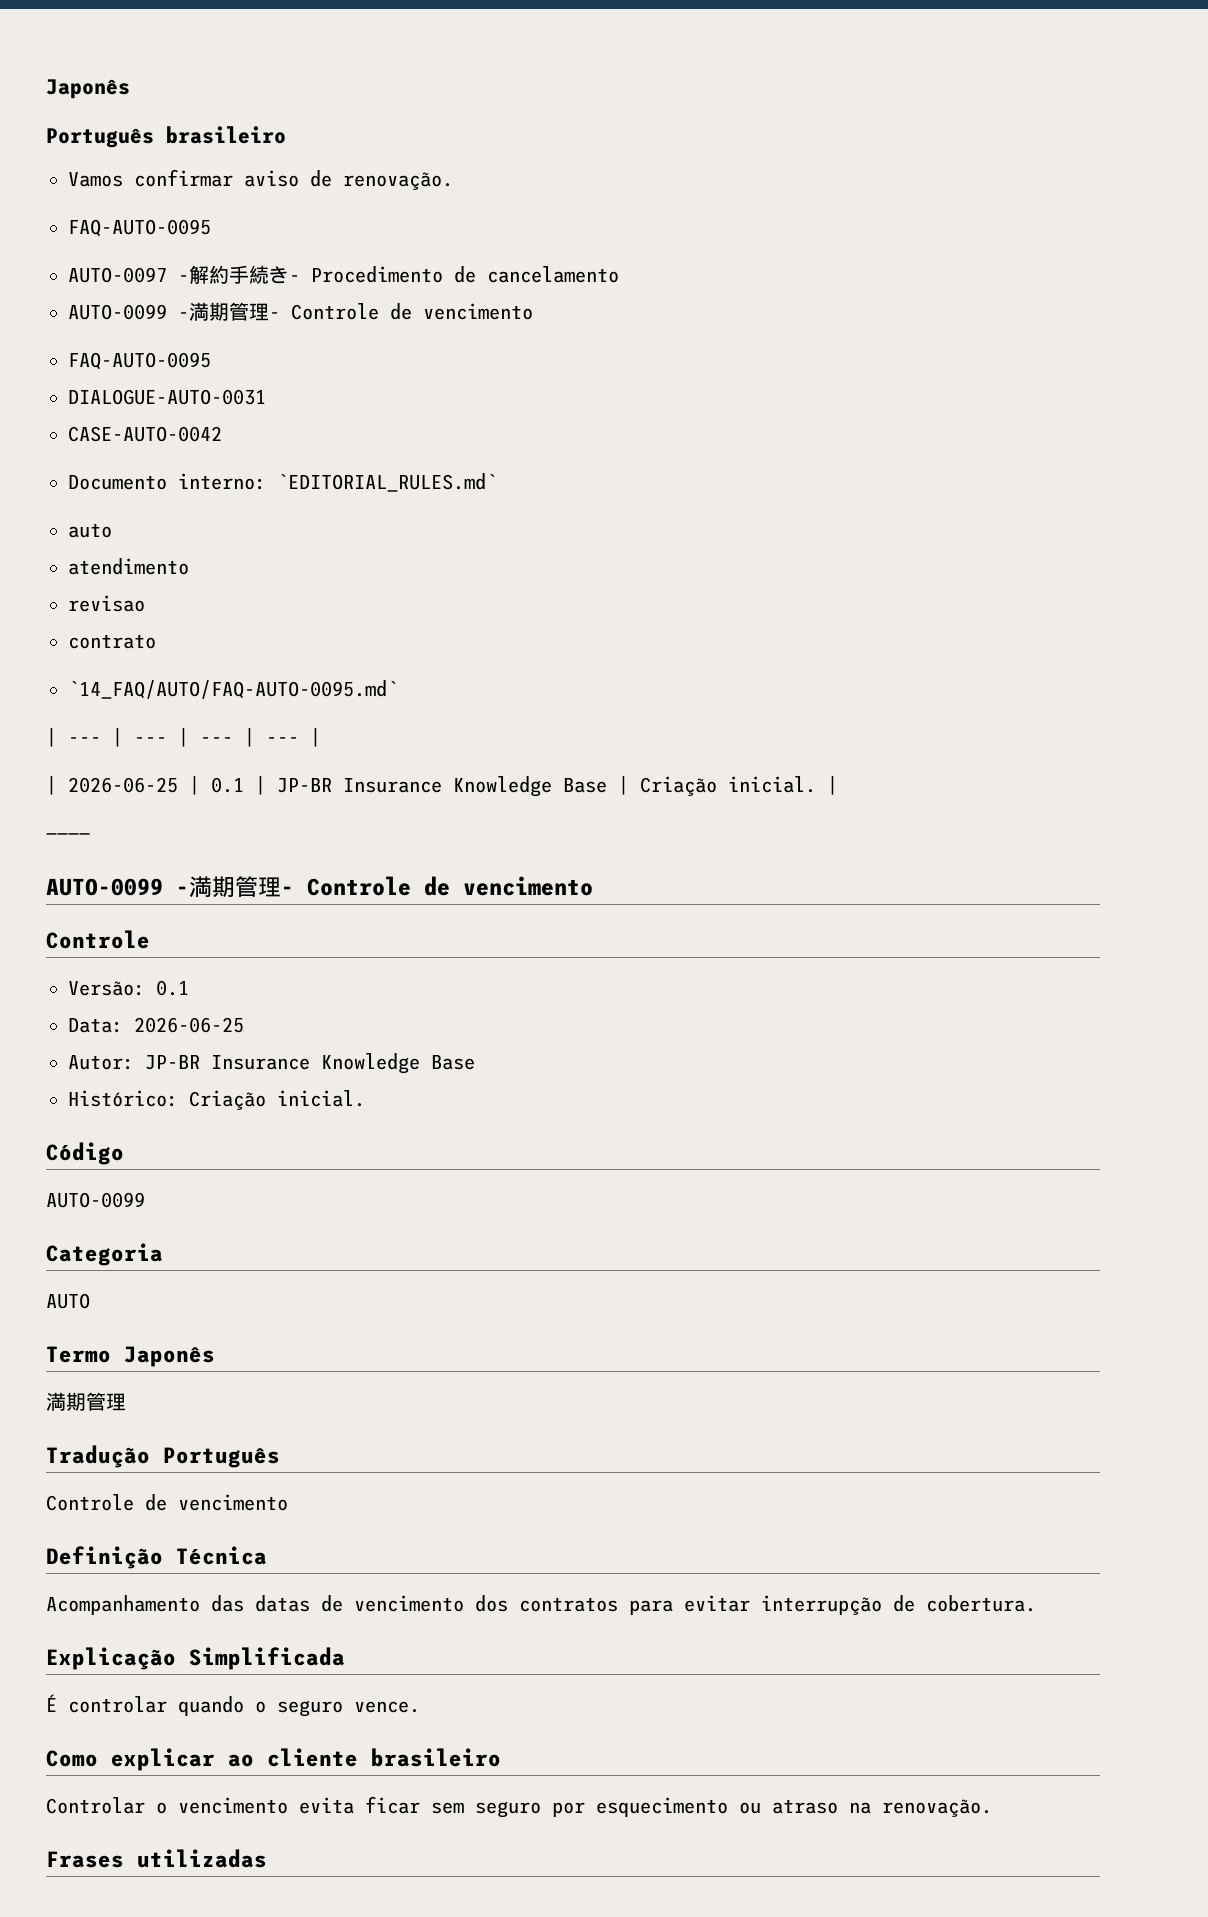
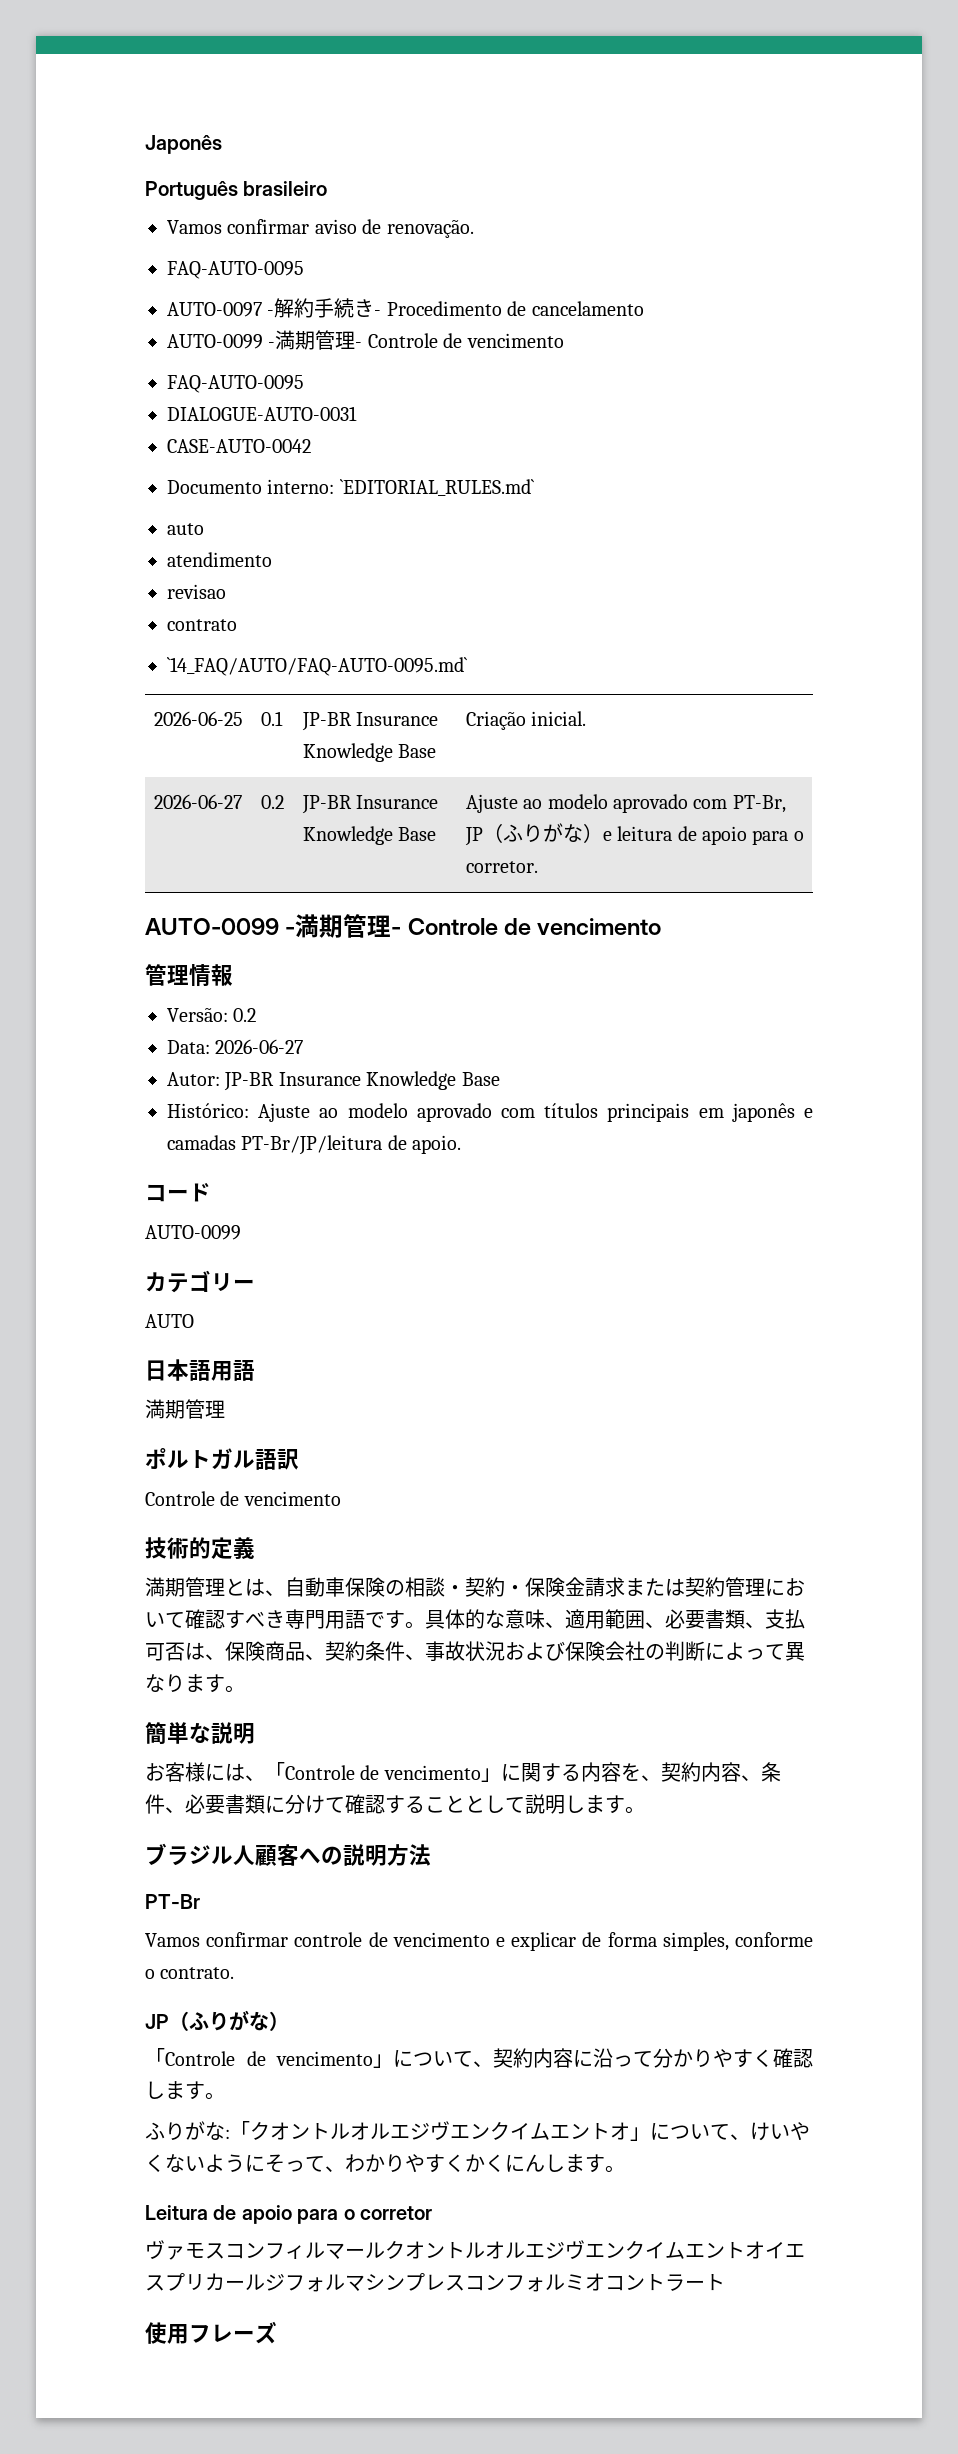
- | --- | --- | --- | --- |
- | 2026-06-25 | 0.1 | JP-BR Insurance Knowledge Base | Criação inicial. |
- ————
+ 2026-06-25 | 0.1 | JP-BR Insurance Knowledge Base | Criação inicial.
+ 2026-06-27 | 0.2 | JP-BR Insurance Knowledge Base | Ajuste ao modelo aprovado com PT-Br, JP（ふりがな）e leitura de apoio para o corretor.
  AUTO-0099 -満期管理- Controle de vencimento
- Controle
+ 管理情報
- Versão: 0.1
+ Versão: 0.2
- Data: 2026-06-25
+ Data: 2026-06-27
- Histórico: Criação inicial.
- Código
+ Histórico: Ajuste ao modelo aprovado com títulos principais em japonês e camadas PT-Br/JP/leitura de apoio.
+ コード
- Categoria
+ カテゴリー
- Termo Japonês
+ 日本語用語
- Tradução Português
+ ポルトガル語訳
  Controle de vencimento
- Definição Técnica
- Acompanhamento das datas de vencimento dos contratos para evitar interrupção de cobertura.
- Explicação Simplificada
- É controlar quando o seguro vence.
- Como explicar ao cliente brasileiro
- Controlar o vencimento evita ficar sem seguro por esquecimento ou atraso na renovação.
- Frases utilizadas
+ 技術的定義
+ 満期管理とは、自動車保険の相談・契約・保険金請求または契約管理において確認すべき専門用語です。具体的な意味、適用範囲、必要書類、支払可否は、保険商品、契約条件、事故状況および保険会社の判断によって異なります。
+ 簡単な説明
+ お客様には、「Controle de vencimento」に関する内容を、契約内容、条件、必要書類に分けて確認することとして説明します。
+ ブラジル人顧客への説明方法
+ PT-Br
+ Vamos confirmar controle de vencimento e explicar de forma simples, conforme o contrato.
+ JP（ふりがな）
+ 「Controle de vencimento」について、契約内容に沿って分かりやすく確認します。
+ ふりがな:「クオントルオルエジヴエンクイムエントオ」について、けいやくないようにそって、わかりやすくかくにんします。
+ Leitura de apoio para o corretor
+ ヴァモスコンフィルマールクオントルオルエジヴエンクイムエントオイエスプリカールジフォルマシンプレスコンフォルミオコントラート
+ 使用フレーズ

